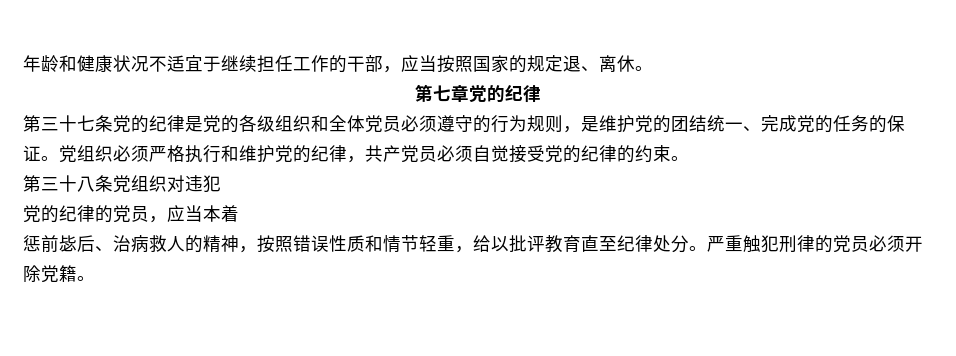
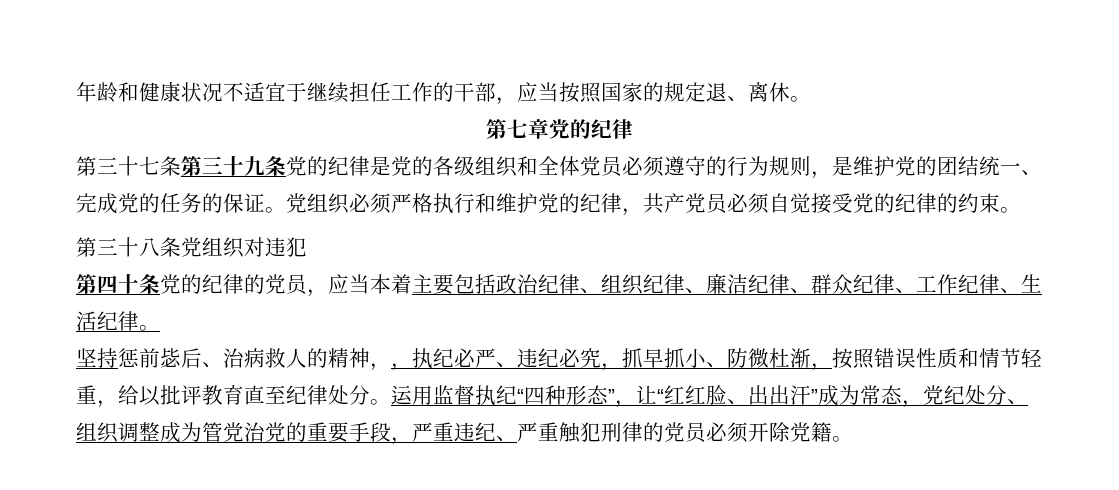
- 第三十七条党的纪律是党的各级组织和全体党员必须遵守的行为规则，是维护党的团结统一、完成党的任务的保证。
+ 第三十七条第三十九条党的纪律是党的各级组织和全体党员必须遵守的行为规则，是维护党的团结统一、完成党的任务的保证。
- 党的纪律的党员，应当本着
- 惩前毖后、治病救人的精神，按照错误性质和情节轻重，给以批评教育直至纪律处分。
+ 第四十条党的纪律的党员，应当本着主要包括政治纪律、组织纪律、廉洁纪律、群众纪律、工作纪律、生活纪律。
+ 坚持惩前毖后、治病救人的精神，，执纪必严、违纪必究，抓早抓小、防微杜渐，按照错误性质和情节轻重，给以批评教育直至纪律处分。
- 严重触犯刑律的党员必须开除党籍。
+ 运用监督执纪“四种形态”，让“红红脸、出出汗”成为常态，党纪处分、组织调整成为管党治党的重要手段，严重违纪、严重触犯刑律的党员必须开除党籍。

